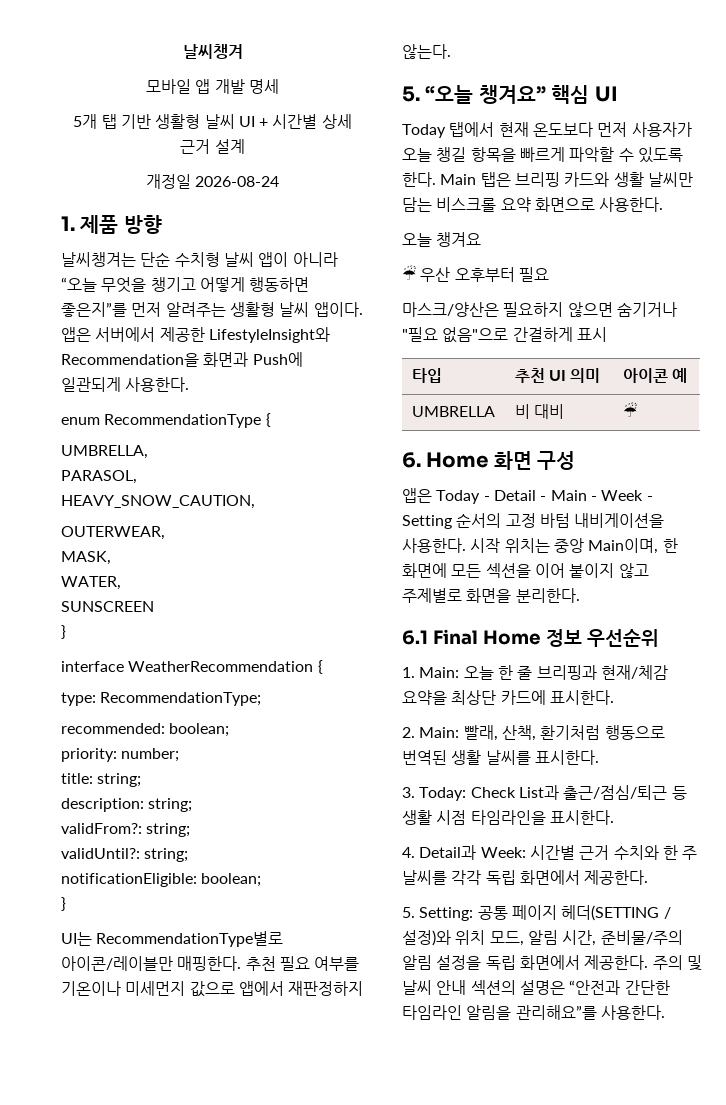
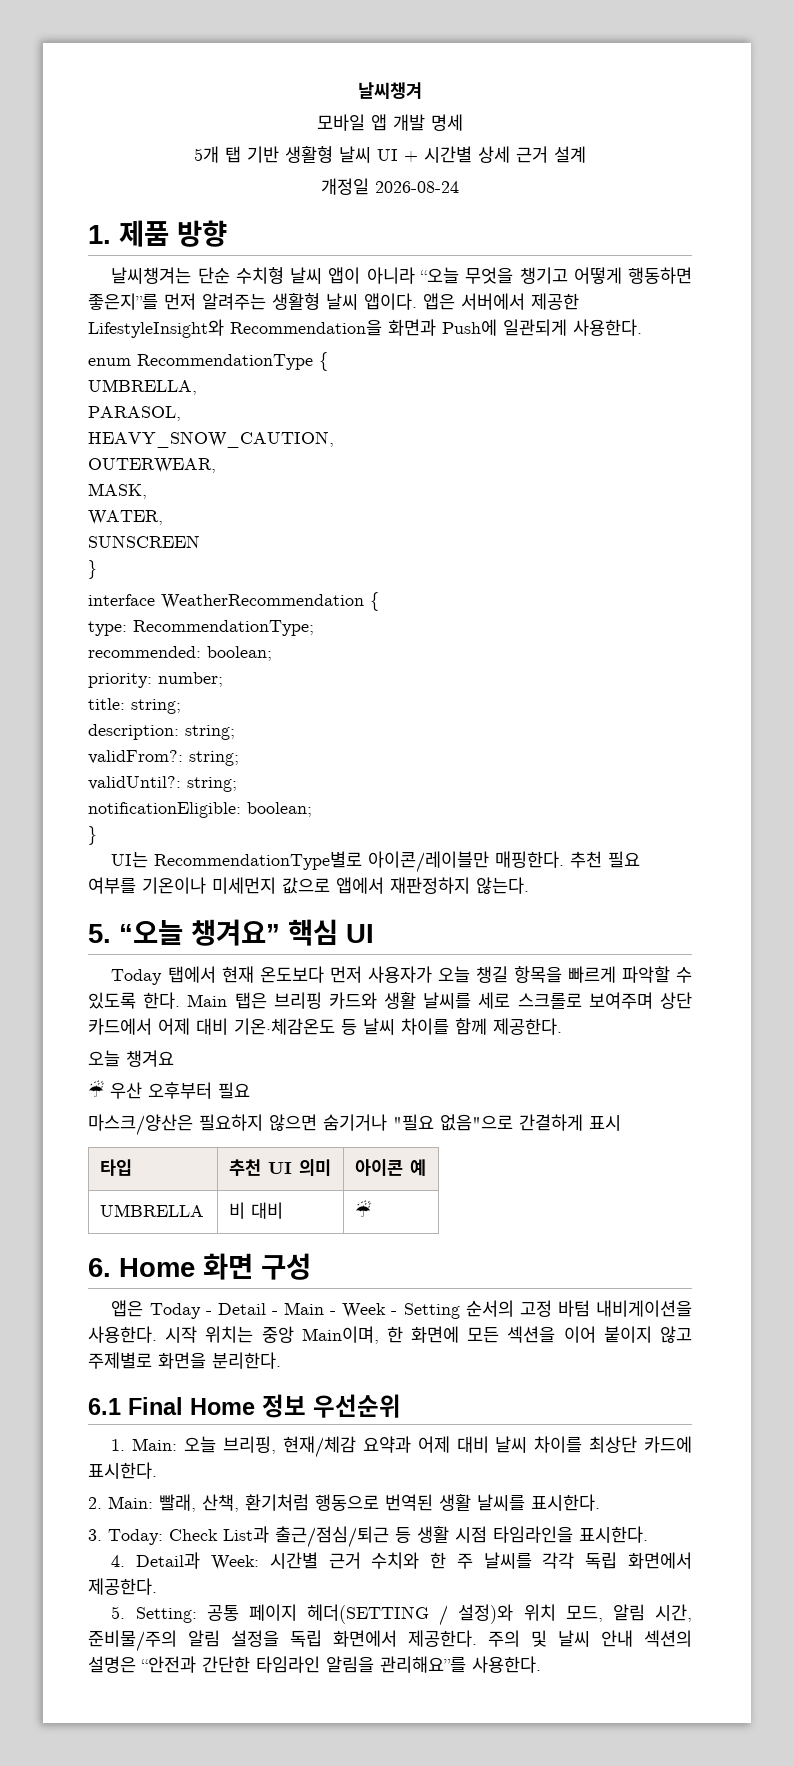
- Main 탭은 브리핑 카드와 생활 날씨만 담는 비스크롤 요약 화면으로 사용한다.
+ Main 탭은 브리핑 카드와 생활 날씨를 세로 스크롤로 보여주며 상단 카드에서 어제 대비 기온·체감온도 등 날씨 차이를 함께 제공한다.
- 1. Main: 오늘 한 줄 브리핑과 현재/체감 요약을 최상단 카드에 표시한다.
+ 1. Main: 오늘 브리핑, 현재/체감 요약과 어제 대비 날씨 차이를 최상단 카드에 표시한다.

